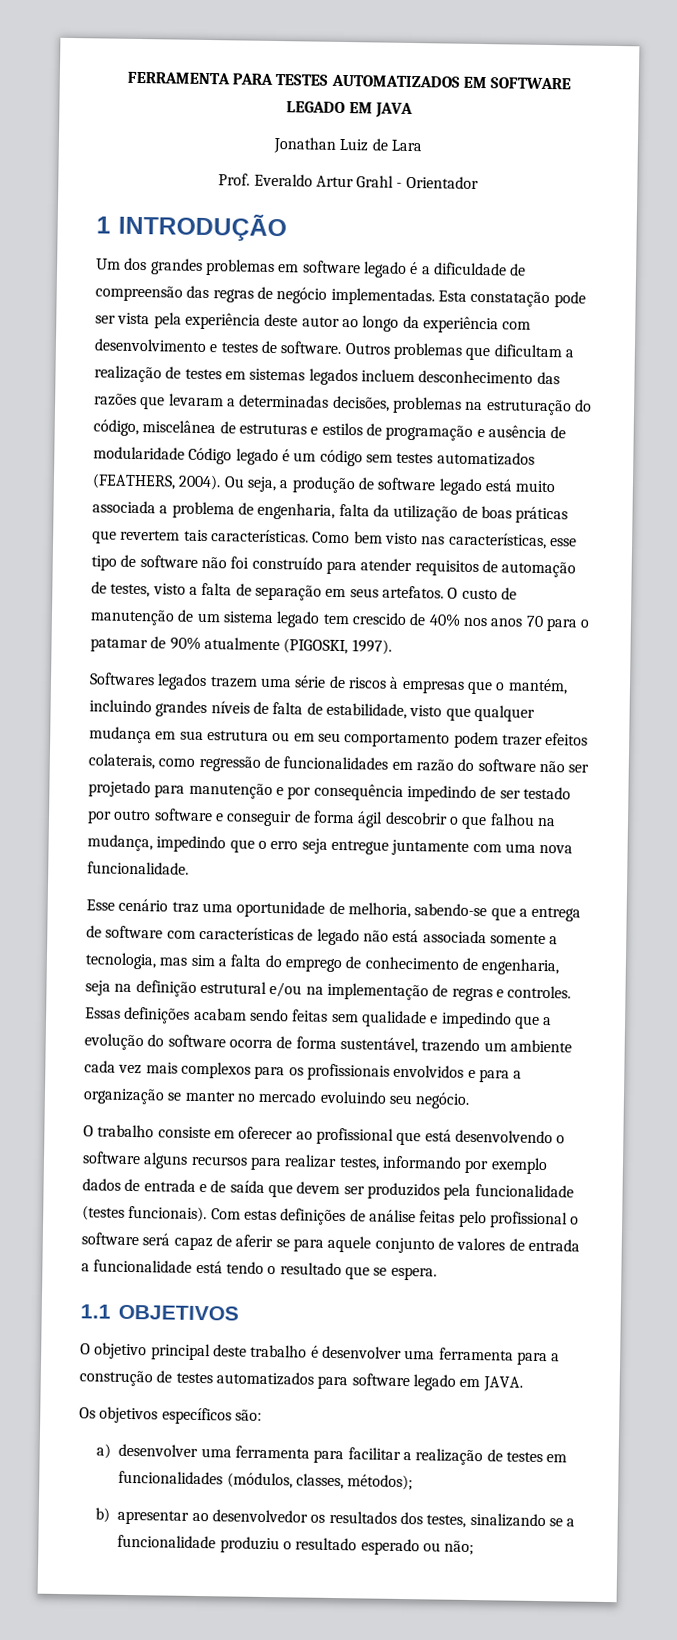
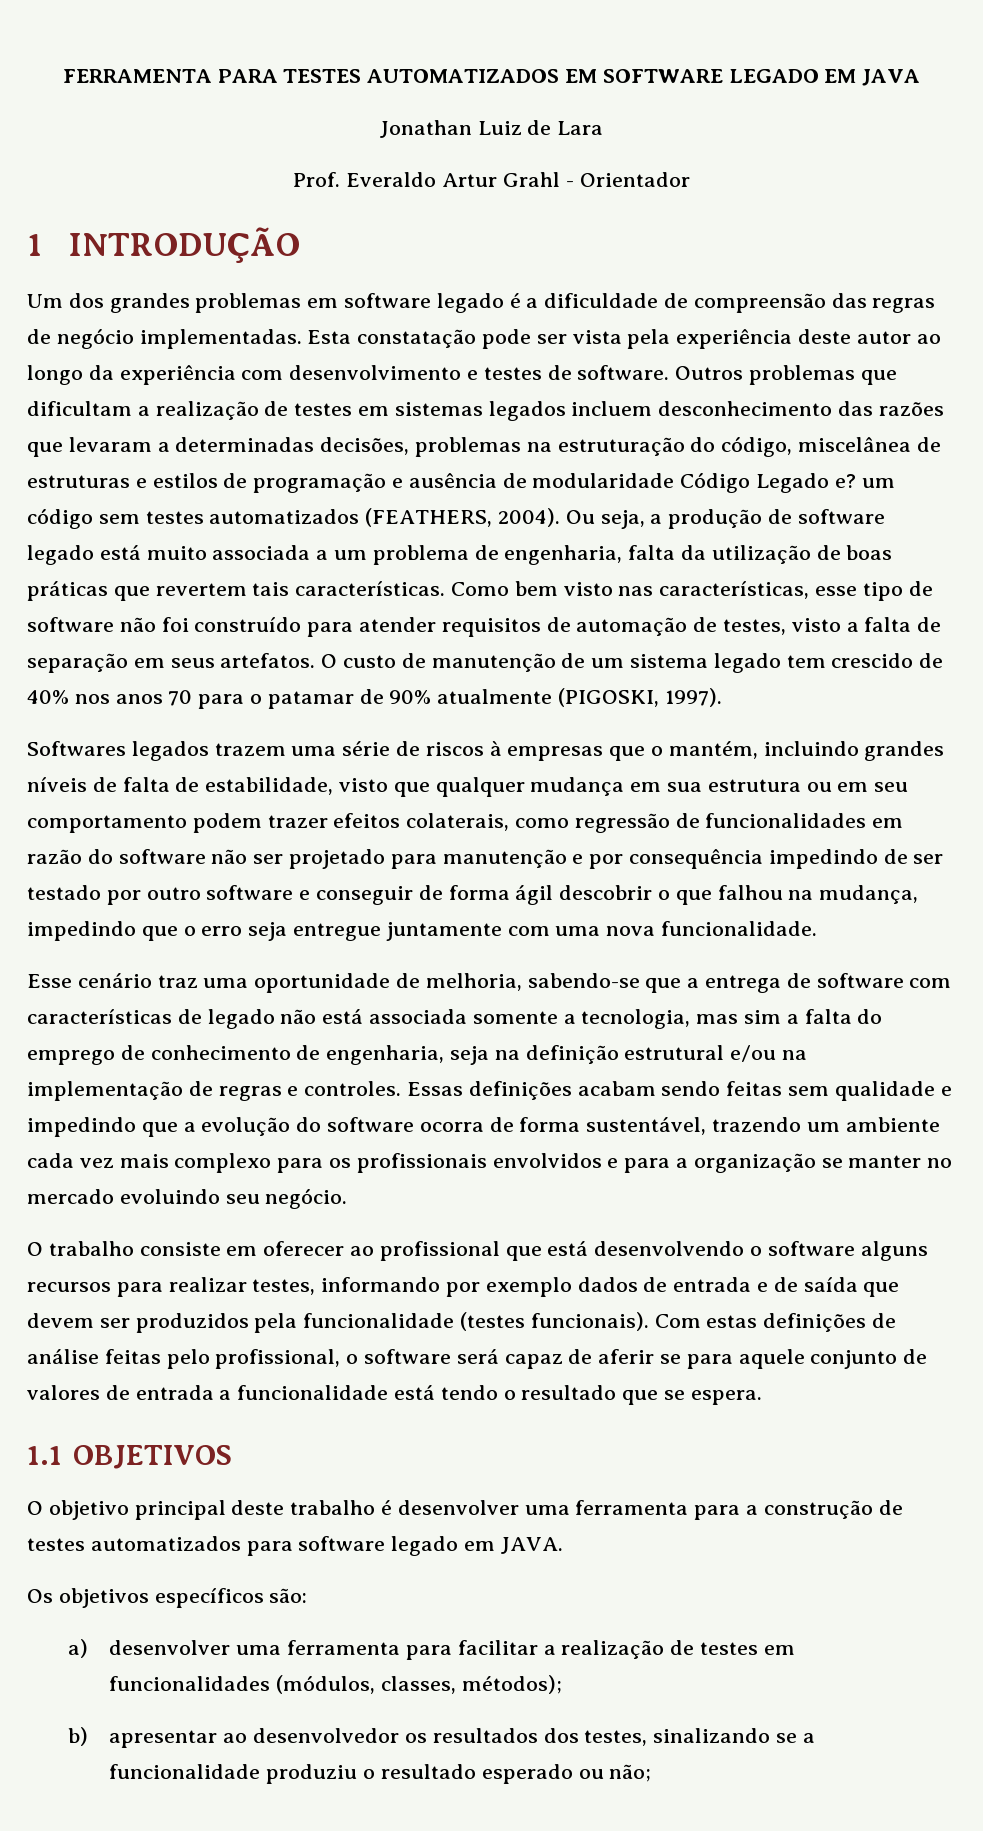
- Outros problemas que dificultam a realização de testes em sistemas legados incluem desconhecimento das razões que levaram a determinadas decisões, problemas na estruturação do código, miscelânea de estruturas e estilos de programação e ausência de modularidade Código legado é um código sem testes automatizados (FEATHERS, 2004).
+ Outros problemas que dificultam a realização de testes em sistemas legados incluem desconhecimento das razões que levaram a determinadas decisões, problemas na estruturação do código, miscelânea de estruturas e estilos de programação e ausência de modularidade Código Legado e? um código sem testes automatizados (FEATHERS, 2004).
- Ou seja, a produção de software legado está muito associada a problema de engenharia, falta da utilização de boas práticas que revertem tais características.
+ Ou seja, a produção de software legado está muito associada a um problema de engenharia, falta da utilização de boas práticas que revertem tais características.
- Essas definições acabam sendo feitas sem qualidade e impedindo que a evolução do software ocorra de forma sustentável, trazendo um ambiente cada vez mais complexos para os profissionais envolvidos e para a organização se manter no mercado evoluindo seu negócio.
+ Essas definições acabam sendo feitas sem qualidade e impedindo que a evolução do software ocorra de forma sustentável, trazendo um ambiente cada vez mais complexo para os profissionais envolvidos e para a organização se manter no mercado evoluindo seu negócio.
- Com estas definições de análise feitas pelo profissional o software será capaz de aferir se para aquele conjunto de valores de entrada a funcionalidade está tendo o resultado que se espera.
+ Com estas definições de análise feitas pelo profissional, o software será capaz de aferir se para aquele conjunto de valores de entrada a funcionalidade está tendo o resultado que se espera.

